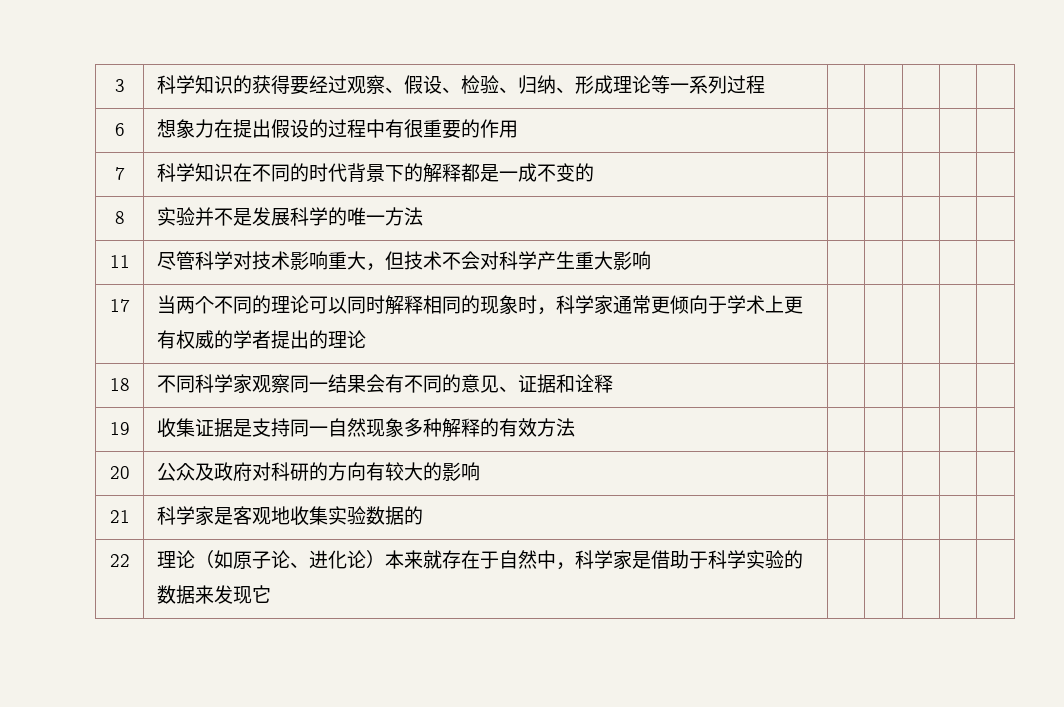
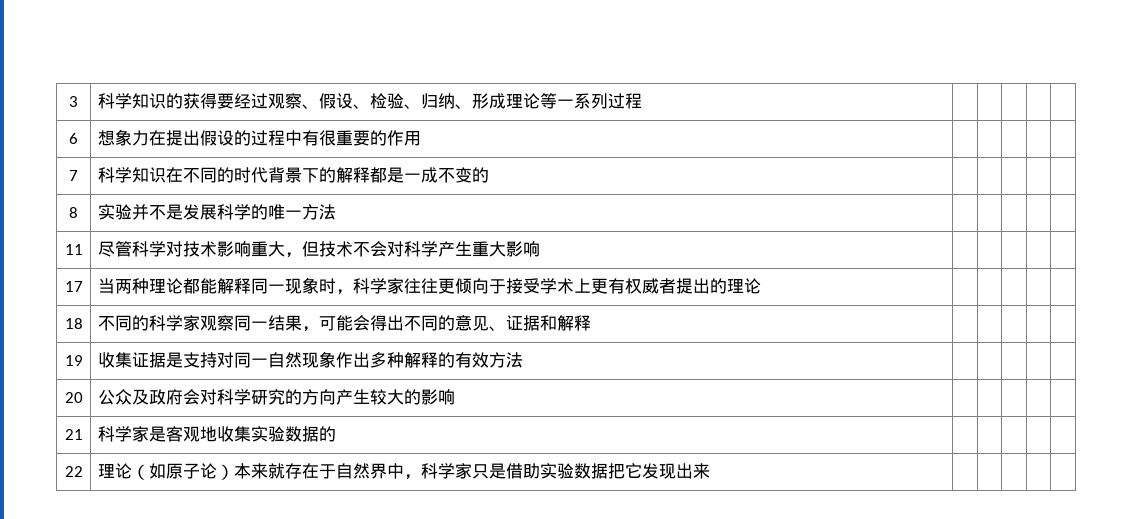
- 17 | 当两个不同的理论可以同时解释相同的现象时，科学家通常更倾向于学术上更有权威的学者提出的理论 | | | | |
+ 17 | 当两种理论都能解释同一现象时，科学家往往更倾向于接受学术上更有权威者提出的理论 | | | | |
- 18 | 不同科学家观察同一结果会有不同的意见、证据和诠释 | | | | |
+ 18 | 不同的科学家观察同一结果，可能会得出不同的意见、证据和解释 | | | | |
- 19 | 收集证据是支持同一自然现象多种解释的有效方法 | | | | |
+ 19 | 收集证据是支持对同一自然现象作出多种解释的有效方法 | | | | |
- 20 | 公众及政府对科研的方向有较大的影响 | | | | |
+ 20 | 公众及政府会对科学研究的方向产生较大的影响 | | | | |
- 22 | 理论（如原子论、进化论）本来就存在于自然中，科学家是借助于科学实验的数据来发现它 | | | | |
+ 22 | 理论（如原子论）本来就存在于自然界中，科学家只是借助实验数据把它发现出来 | | | | |

